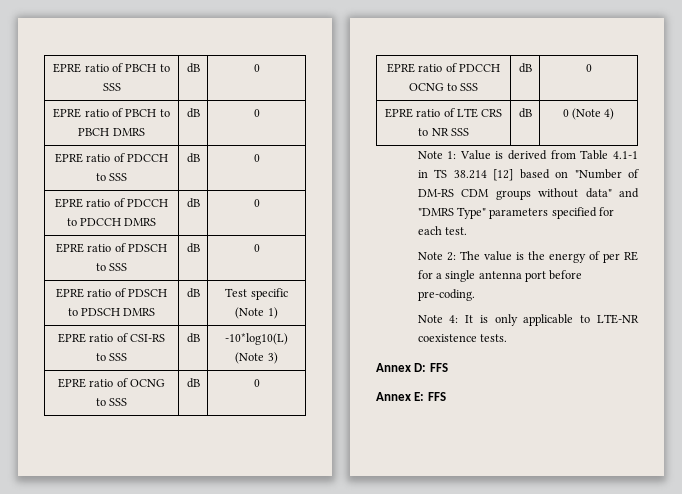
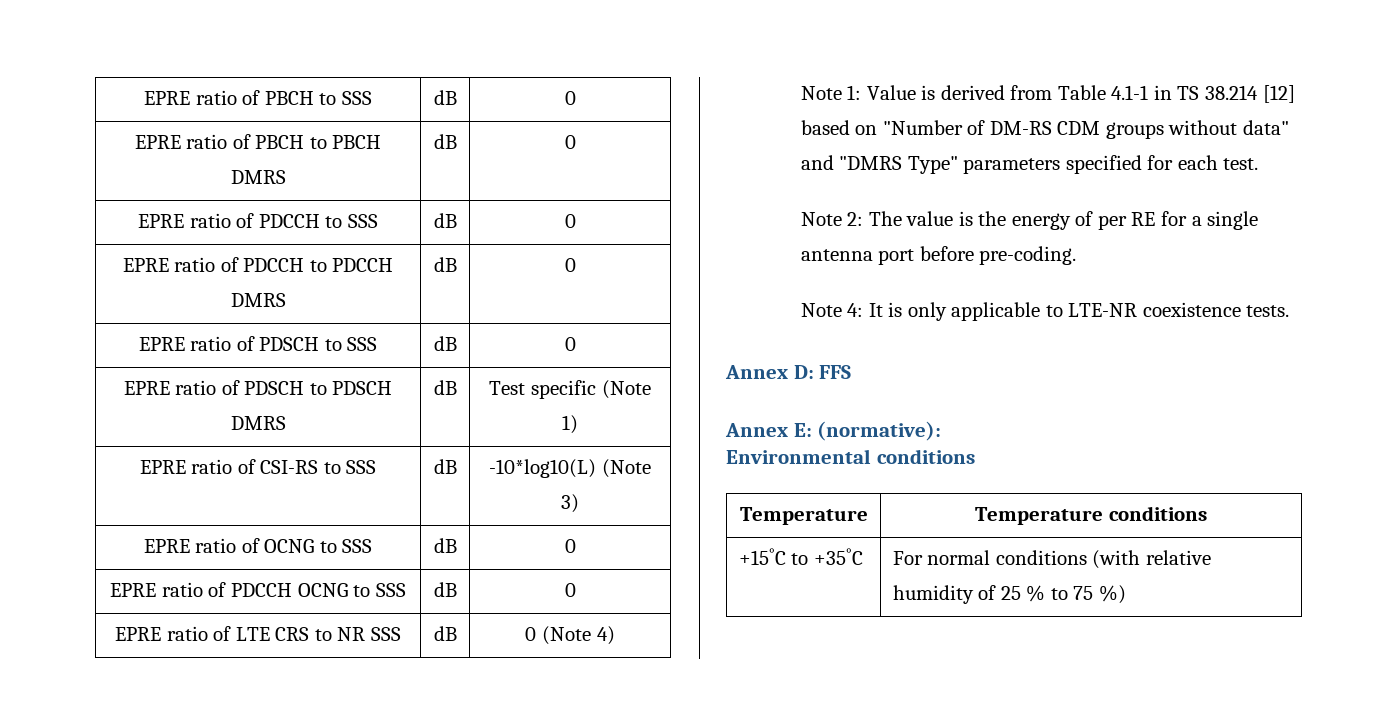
- Annex E: FFS
+ Annex E: (normative):
+ Environmental conditions
+ Temperature | Temperature conditions
+ +15°C to +35°C | For normal conditions (with relative humidity of 25 % to 75 %)

